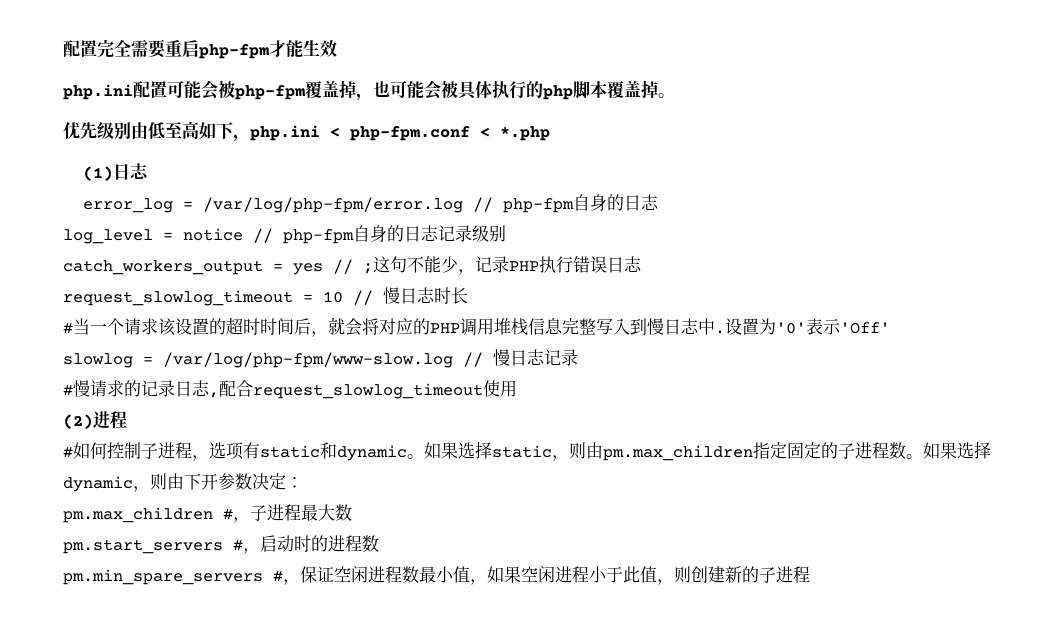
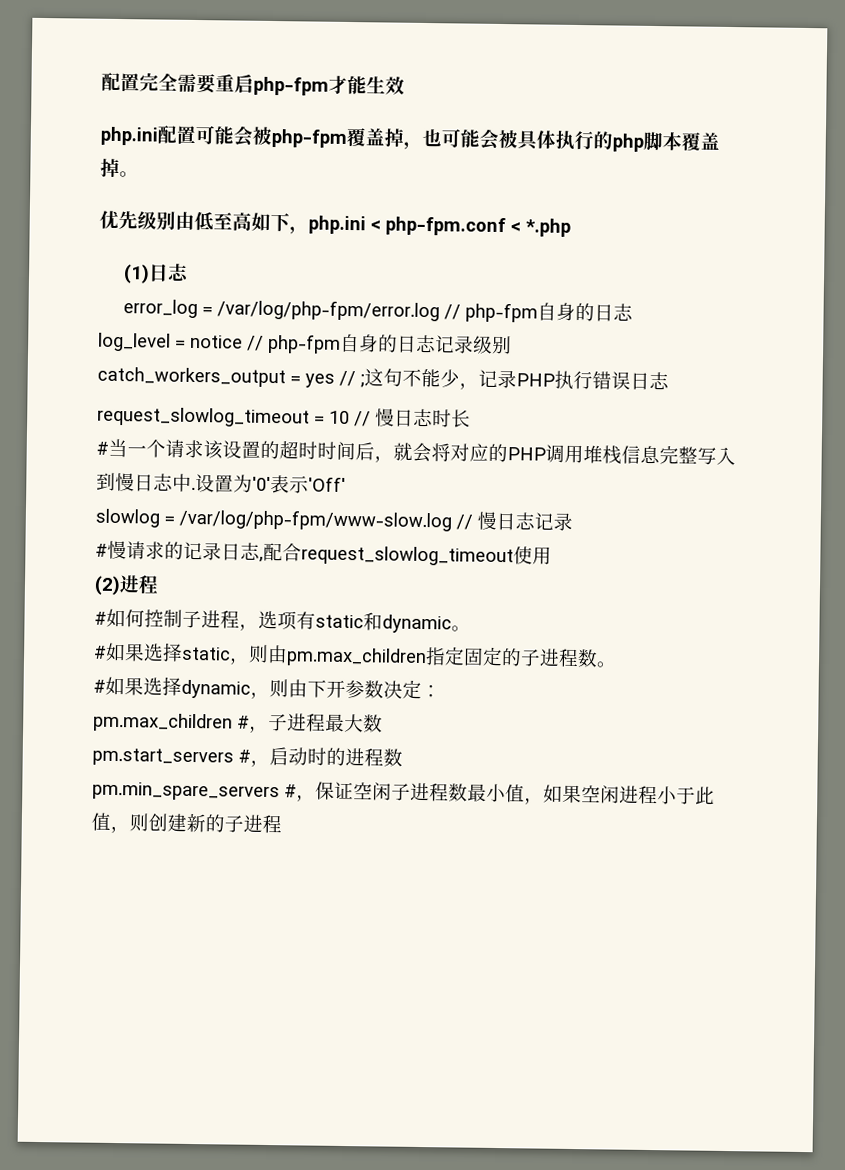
- #如何控制子进程，选项有static和dynamic。如果选择static，则由pm.max_children指定固定的子进程数。如果选择dynamic，则由下开参数决定：
+ #如何控制子进程，选项有static和dynamic。
+ #如果选择static，则由pm.max_children指定固定的子进程数。
+ #如果选择dynamic，则由下开参数决定：
- pm.min_spare_servers #，保证空闲进程数最小值，如果空闲进程小于此值，则创建新的子进程
+ pm.min_spare_servers #，保证空闲子进程数最小值，如果空闲进程小于此值，则创建新的子进程

